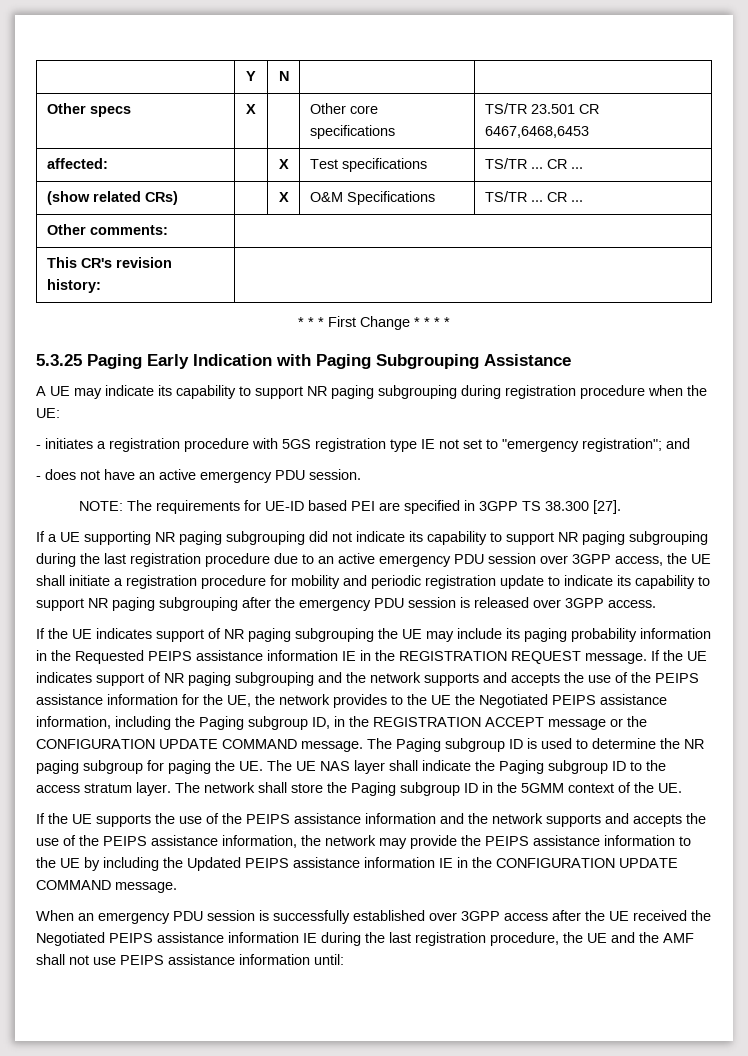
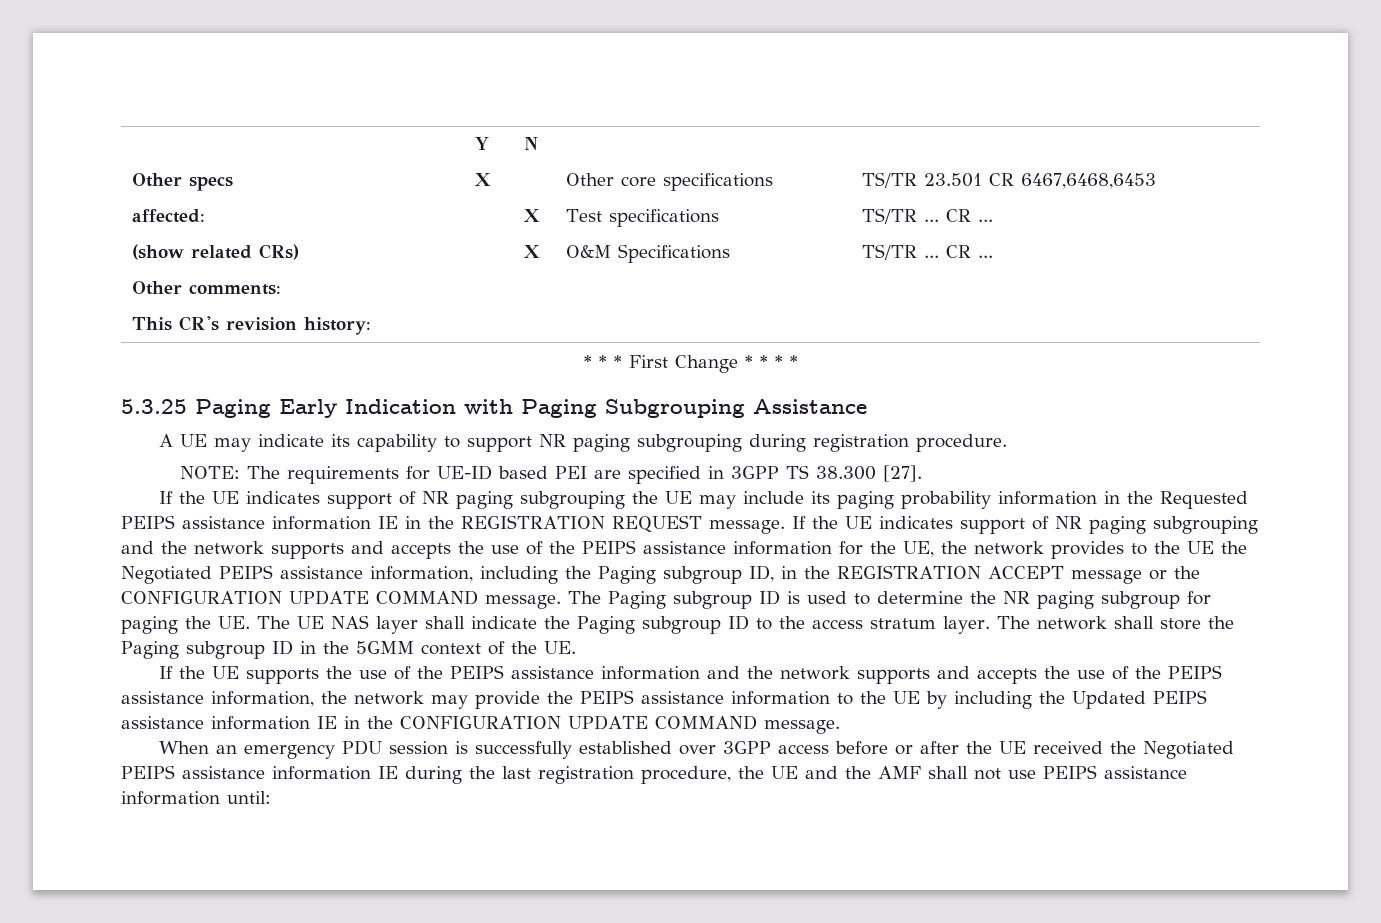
- A UE may indicate its capability to support NR paging subgrouping during registration procedure when the UE:
- - initiates a registration procedure with 5GS registration type IE not set to "emergency registration"; and
- - does not have an active emergency PDU session.
+ A UE may indicate its capability to support NR paging subgrouping during registration procedure.
- If a UE supporting NR paging subgrouping did not indicate its capability to support NR paging subgrouping during the last registration procedure due to an active emergency PDU session over 3GPP access, the UE shall initiate a registration procedure for mobility and periodic registration update to indicate its capability to support NR paging subgrouping after the emergency PDU session is released over 3GPP access.
- When an emergency PDU session is successfully established over 3GPP access after the UE received the Negotiated PEIPS assistance information IE during the last registration procedure, the UE and the AMF shall not use PEIPS assistance information until:
+ When an emergency PDU session is successfully established over 3GPP access before or after the UE received the Negotiated PEIPS assistance information IE during the last registration procedure, the UE and the AMF shall not use PEIPS assistance information until:

